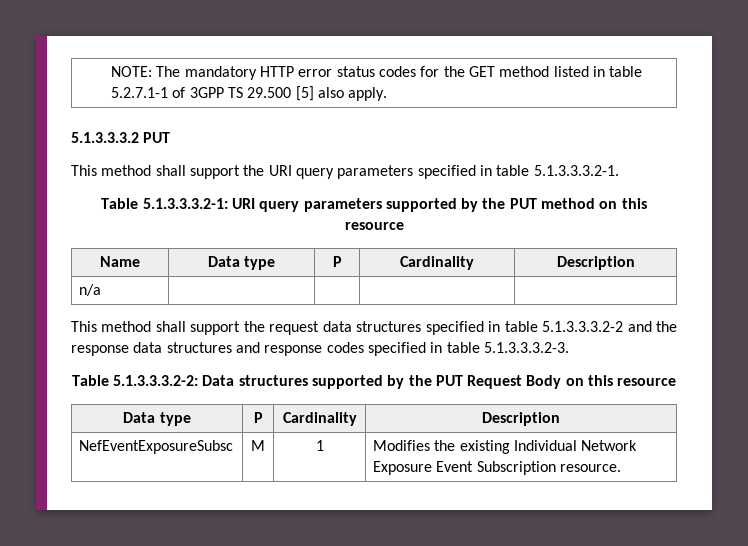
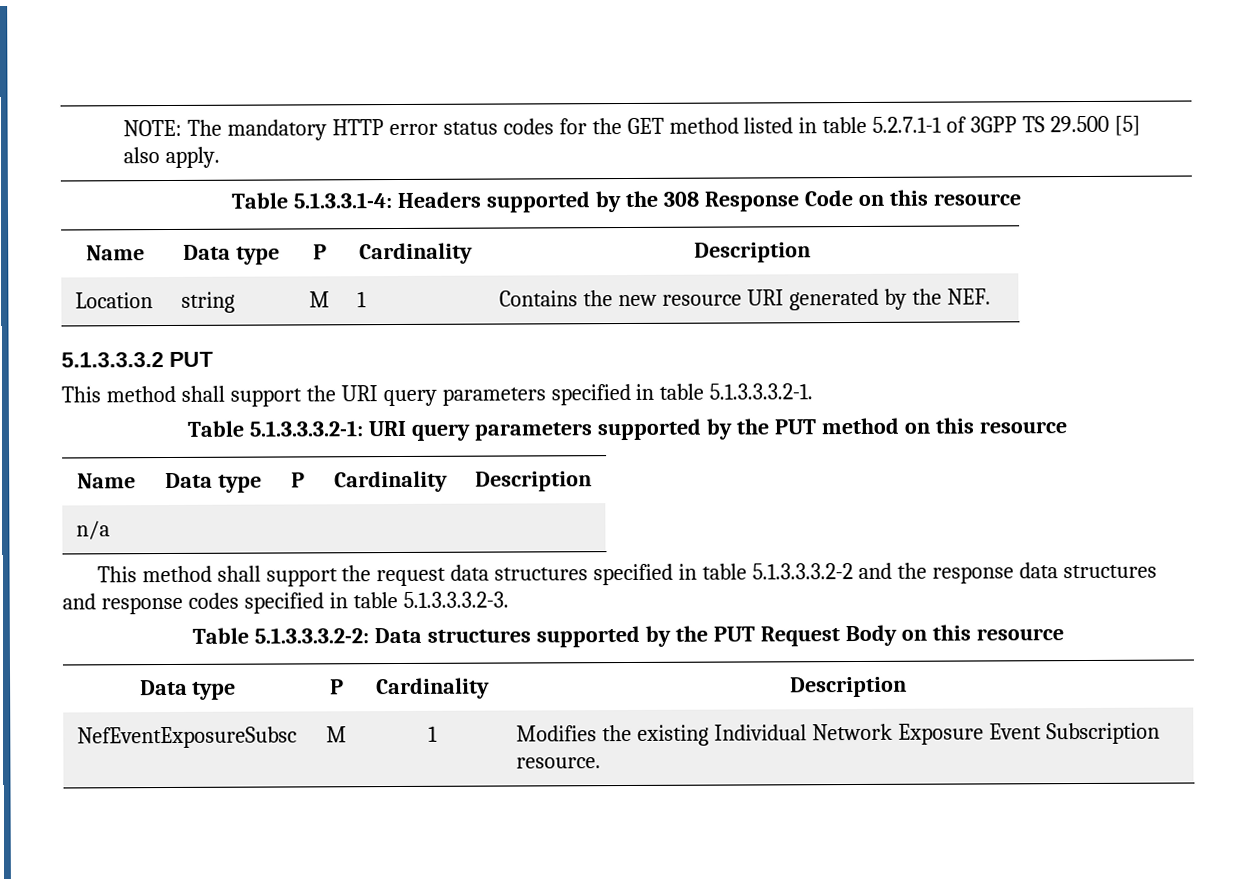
+ Table 5.1.3.3.1-4: Headers supported by the 308 Response Code on this resource
+ Name | Data type | P | Cardinality | Description
+ Location | string | M | 1 | Contains the new resource URI generated by the NEF.

